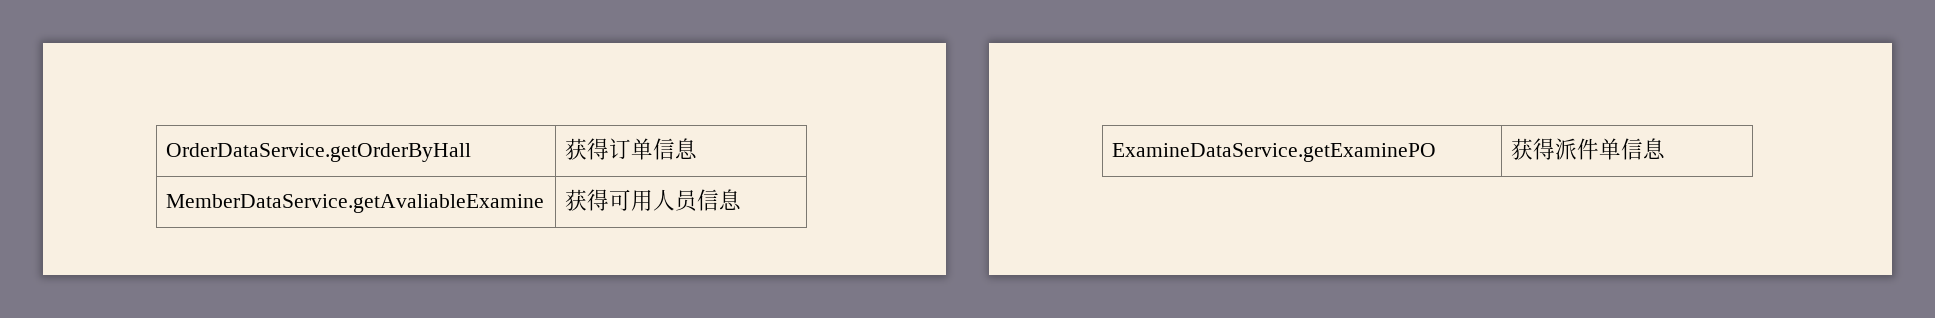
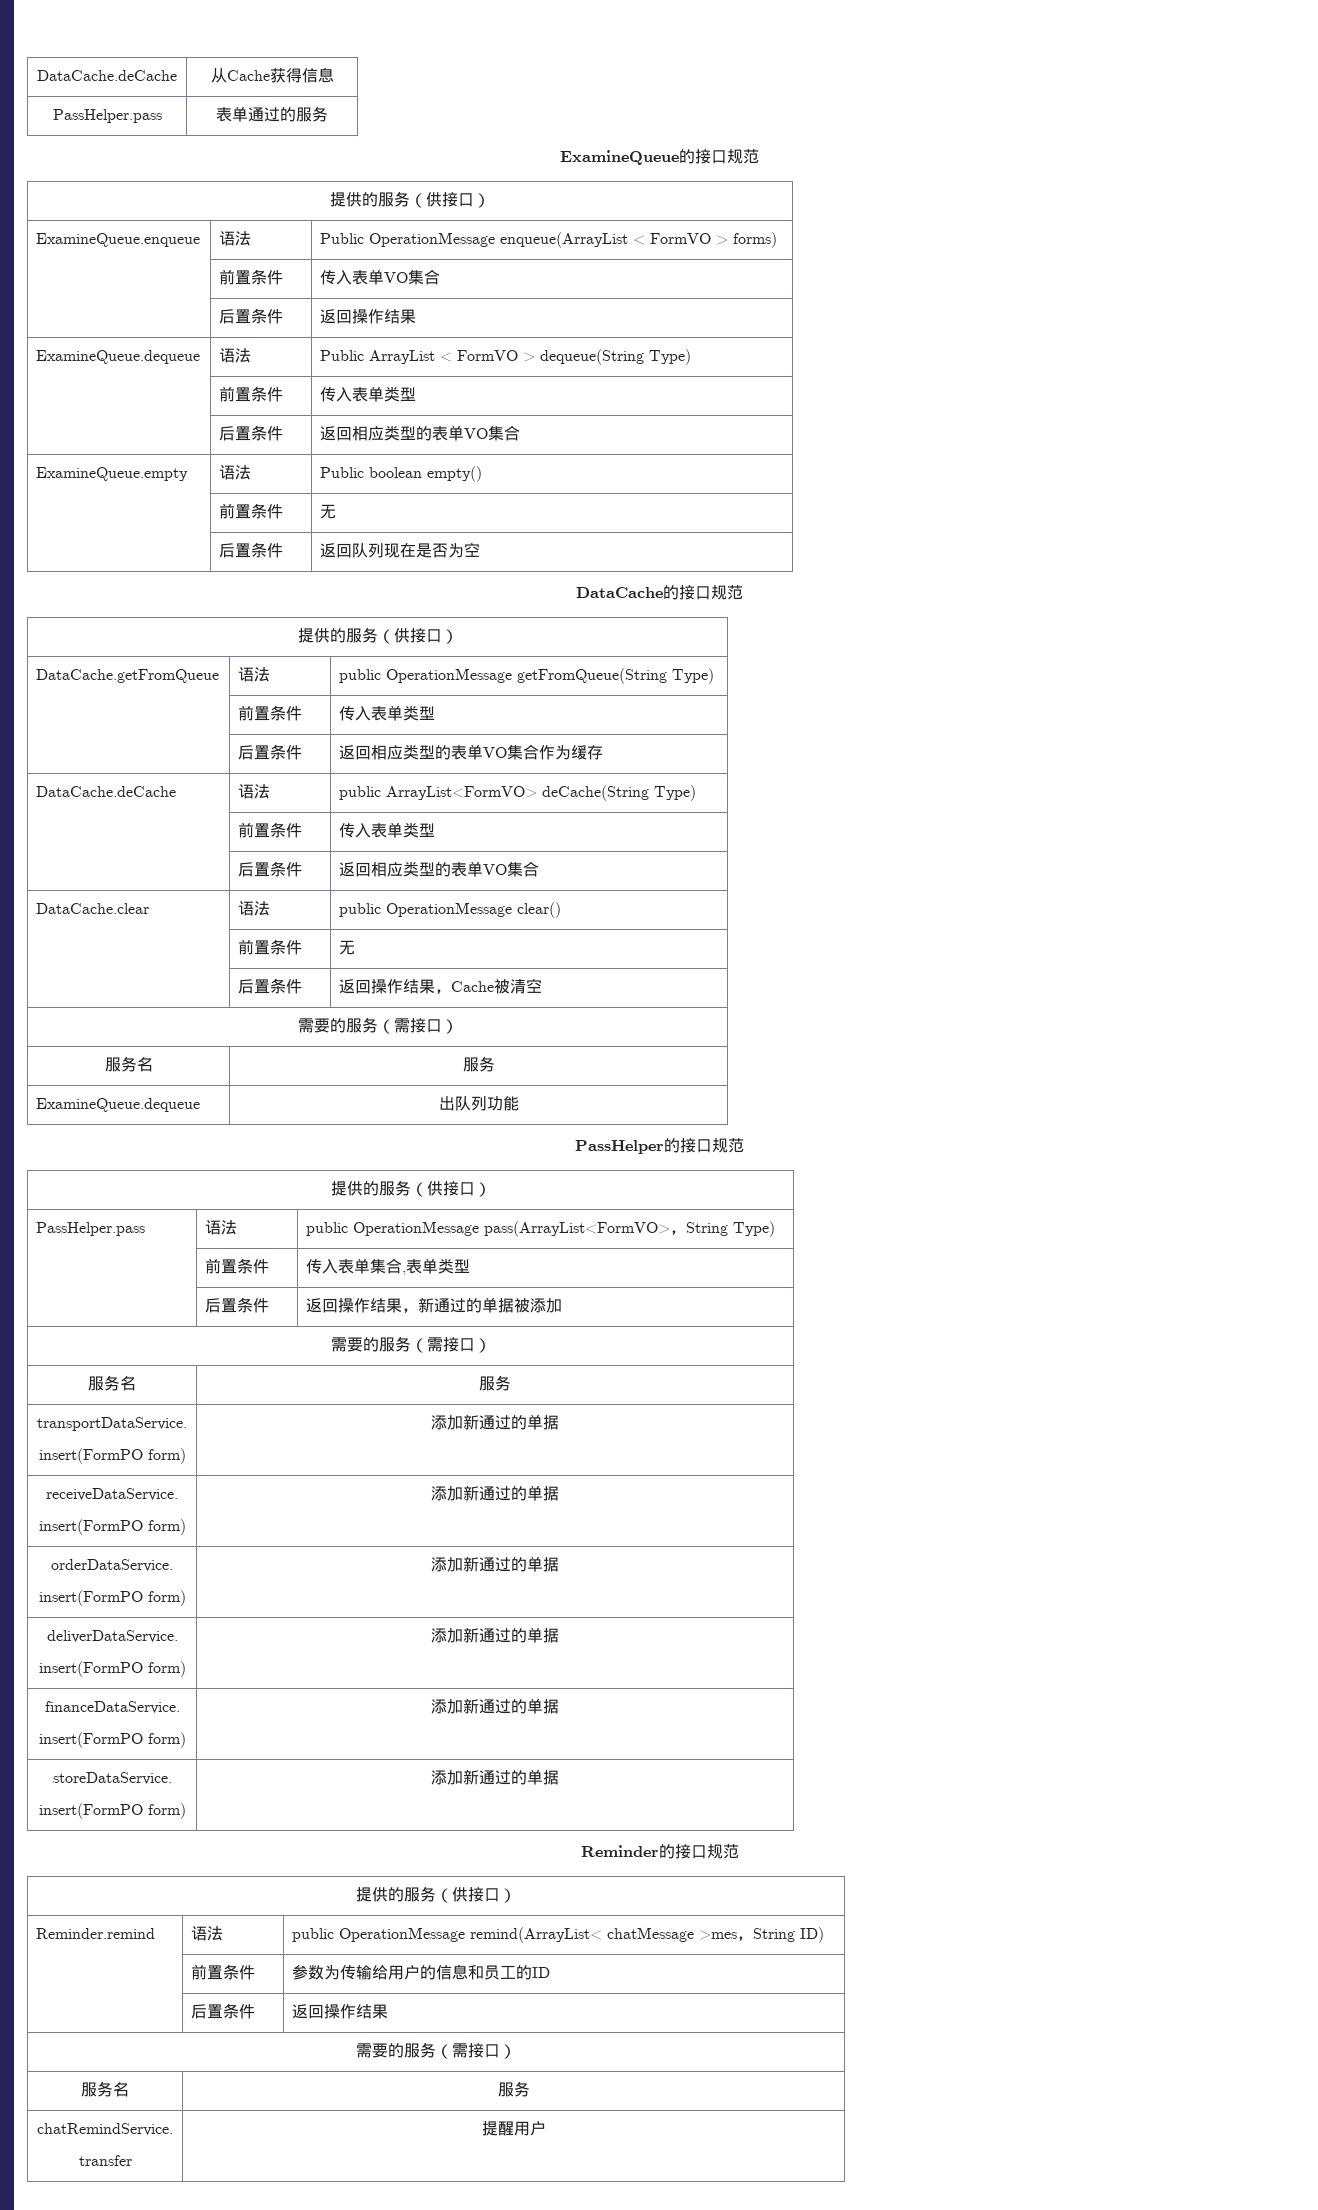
- OrderDataService.getOrderByHall | 获得订单信息
- MemberDataService.getAvaliableExamine | 获得可用人员信息
- ExamineDataService.getExaminePO | 获得派件单信息
+ DataCache.deCache | 从Cache获得信息
+ PassHelper.pass | 表单通过的服务
+ ExamineQueue的接口规范
+ 提供的服务（供接口）
+ ExamineQueue.enqueue | 语法 | Public OperationMessage enqueue(ArrayList < FormVO > forms)
+ | 前置条件 | 传入表单VO集合
+ | 后置条件 | 返回操作结果
+ ExamineQueue.dequeue | 语法 | Public ArrayList < FormVO > dequeue(String Type)
+ | 前置条件 | 传入表单类型
+ | 后置条件 | 返回相应类型的表单VO集合
+ ExamineQueue.empty | 语法 | Public boolean empty()
+ | 前置条件 | 无
+ | 后置条件 | 返回队列现在是否为空
+ DataCache的接口规范
+ 提供的服务（供接口）
+ DataCache.getFromQueue | 语法 | public OperationMessage getFromQueue(String Type)
+ | 前置条件 | 传入表单类型
+ | 后置条件 | 返回相应类型的表单VO集合作为缓存
+ DataCache.deCache | 语法 | public ArrayList<FormVO> deCache(String Type)
+ | 前置条件 | 传入表单类型
+ | 后置条件 | 返回相应类型的表单VO集合
+ DataCache.clear | 语法 | public OperationMessage clear()
+ | 前置条件 | 无
+ | 后置条件 | 返回操作结果，Cache被清空
+ 需要的服务（需接口）
+ 服务名 | 服务
+ ExamineQueue.dequeue | 出队列功能
+ PassHelper的接口规范
+ 提供的服务（供接口）
+ PassHelper.pass | 语法 | public OperationMessage pass(ArrayList<FormVO>，String Type)
+ | 前置条件 | 传入表单集合,表单类型
+ | 后置条件 | 返回操作结果，新通过的单据被添加
+ 需要的服务（需接口）
+ 服务名 | 服务
+ transportDataService.
+ insert(FormPO form) | 添加新通过的单据
+ receiveDataService.
+ insert(FormPO form) | 添加新通过的单据
+ orderDataService.
+ insert(FormPO form) | 添加新通过的单据
+ deliverDataService.
+ insert(FormPO form) | 添加新通过的单据
+ financeDataService.
+ insert(FormPO form) | 添加新通过的单据
+ storeDataService.
+ insert(FormPO form) | 添加新通过的单据
+ Reminder的接口规范
+ 提供的服务（供接口）
+ Reminder.remind | 语法 | public OperationMessage remind(ArrayList< chatMessage >mes，String ID)
+ | 前置条件 | 参数为传输给用户的信息和员工的ID
+ | 后置条件 | 返回操作结果
+ 需要的服务（需接口）
+ 服务名 | 服务
+ chatRemindService.
+ transfer | 提醒用户

